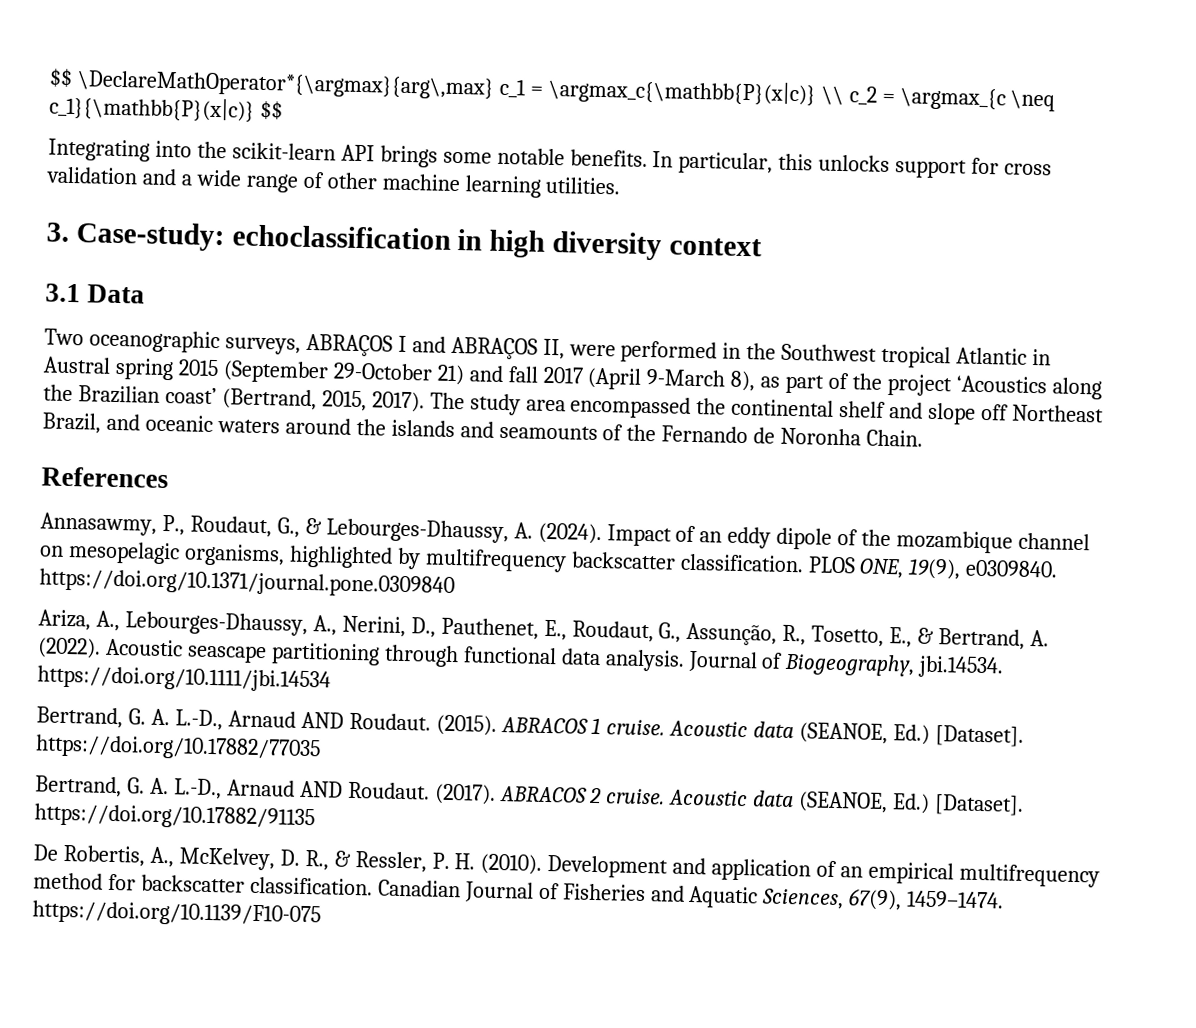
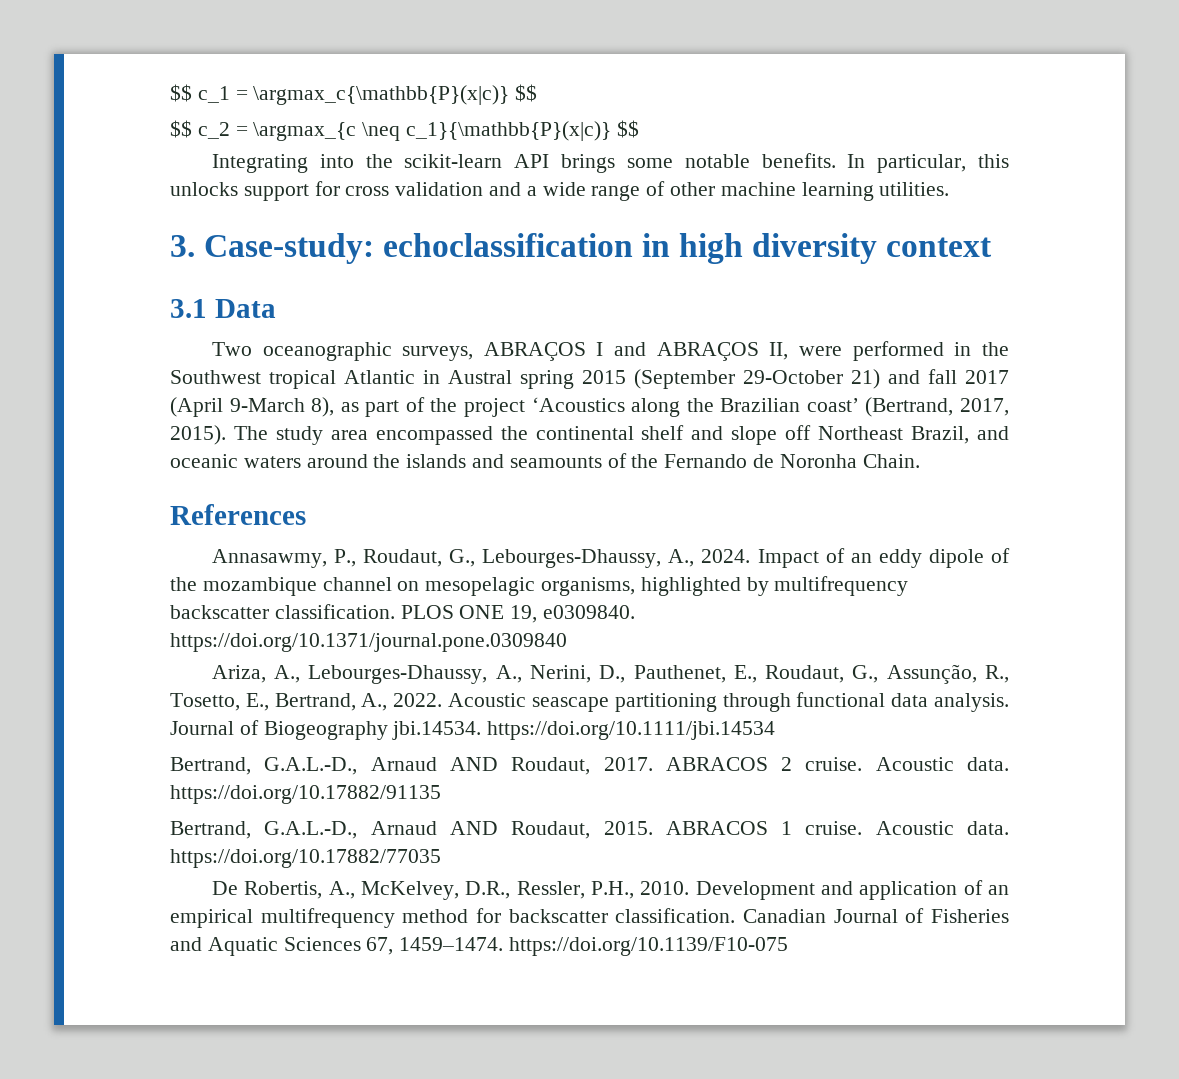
- $$ \DeclareMathOperator*{\argmax}{arg\,max} c_1 = \argmax_c{\mathbb{P}(x|c)} \\ c_2 = \argmax_{c \neq c_1}{\mathbb{P}(x|c)} $$
+ $$ c_1 = \argmax_c{\mathbb{P}(x|c)} $$
+ $$ c_2 = \argmax_{c \neq c_1}{\mathbb{P}(x|c)} $$
- Two oceanographic surveys, ABRAÇOS I and ABRAÇOS II, were performed in the Southwest tropical Atlantic in Austral spring 2015 (September 29-October 21) and fall 2017 (April 9-March 8), as part of the project ‘Acoustics along the Brazilian coast’ (Bertrand, 2015, 2017).
+ Two oceanographic surveys, ABRAÇOS I and ABRAÇOS II, were performed in the Southwest tropical Atlantic in Austral spring 2015 (September 29-October 21) and fall 2017 (April 9-March 8), as part of the project ‘Acoustics along the Brazilian coast’ (Bertrand, 2017, 2015).
- Annasawmy, P., Roudaut, G., & Lebourges-Dhaussy, A. (2024).
+ Annasawmy, P., Roudaut, G., Lebourges-Dhaussy, A., 2024.
- PLOS ONE, 19(9), e0309840. https://doi.org/10.1371/journal.pone.0309840
+ PLOS ONE 19, e0309840. https://doi.org/10.1371/journal.pone.0309840
- Ariza, A., Lebourges-Dhaussy, A., Nerini, D., Pauthenet, E., Roudaut, G., Assunção, R., Tosetto, E., & Bertrand, A. (2022).
+ Ariza, A., Lebourges-Dhaussy, A., Nerini, D., Pauthenet, E., Roudaut, G., Assunção, R., Tosetto, E., Bertrand, A., 2022.
- Journal of Biogeography, jbi.14534. https://doi.org/10.1111/jbi.14534
+ Journal of Biogeography jbi.14534. https://doi.org/10.1111/jbi.14534
- Bertrand, G. A. L.-D., Arnaud AND Roudaut. (2015). ABRACOS 1 cruise. Acoustic data (SEANOE, Ed.) [Dataset]. https://doi.org/10.17882/77035
- Bertrand, G. A. L.-D., Arnaud AND Roudaut. (2017). ABRACOS 2 cruise. Acoustic data (SEANOE, Ed.) [Dataset]. https://doi.org/10.17882/91135
- De Robertis, A., McKelvey, D. R., & Ressler, P. H. (2010).
+ Bertrand, G.A.L.-D., Arnaud AND Roudaut, 2017. ABRACOS 2 cruise. Acoustic data. https://doi.org/10.17882/91135
+ Bertrand, G.A.L.-D., Arnaud AND Roudaut, 2015. ABRACOS 1 cruise. Acoustic data. https://doi.org/10.17882/77035
+ De Robertis, A., McKelvey, D.R., Ressler, P.H., 2010.
- Canadian Journal of Fisheries and Aquatic Sciences, 67(9), 1459–1474. https://doi.org/10.1139/F10-075
+ Canadian Journal of Fisheries and Aquatic Sciences 67, 1459–1474. https://doi.org/10.1139/F10-075

